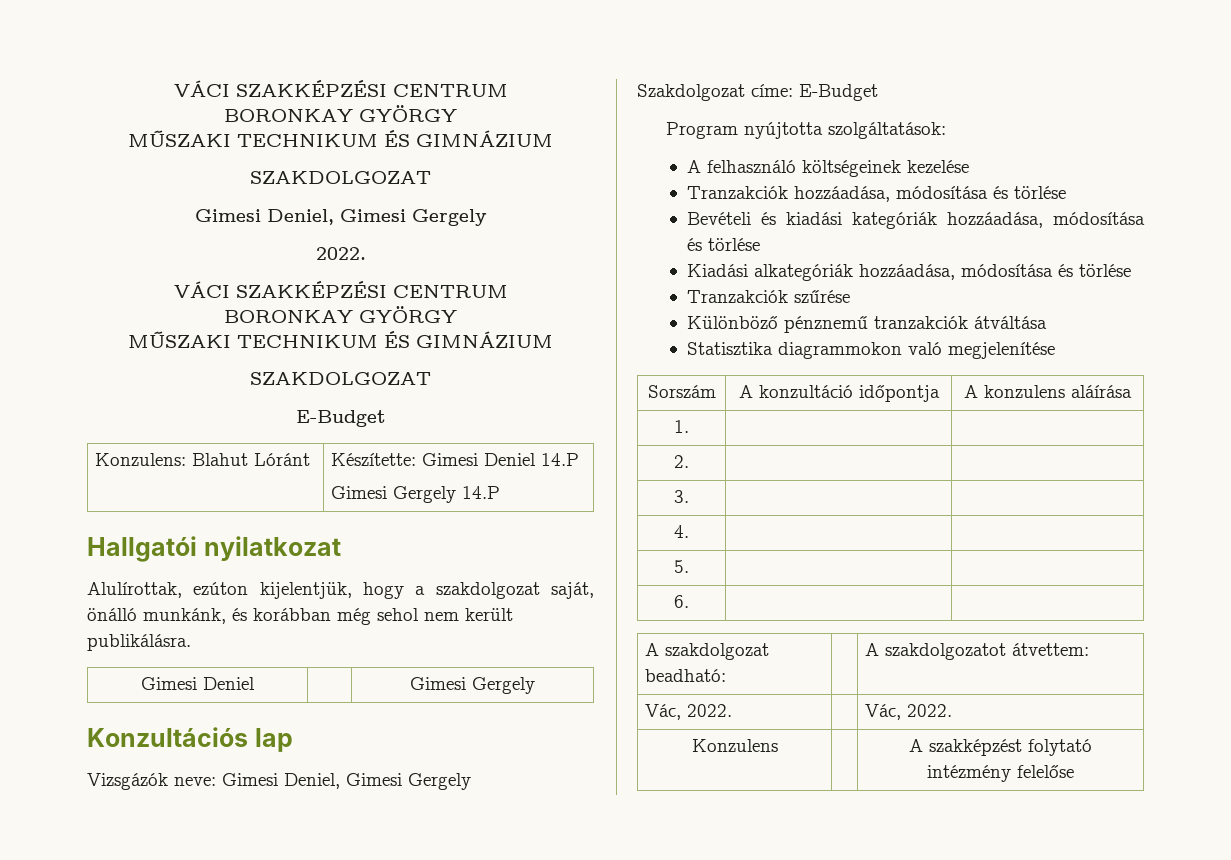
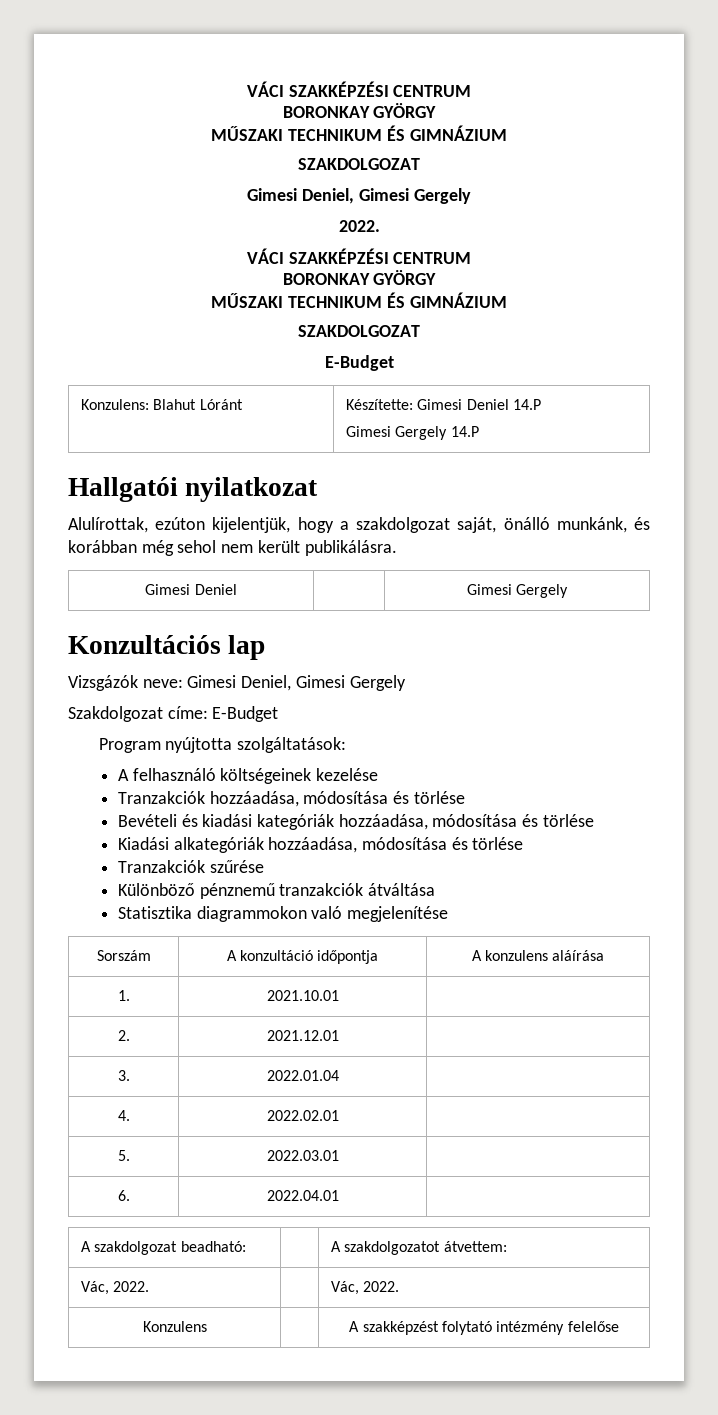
- 1. | |
+ 1. | 2021.10.01 |
- 2. | |
+ 2. | 2021.12.01 |
- 3. | |
+ 3. | 2022.01.04 |
- 4. | |
+ 4. | 2022.02.01 |
- 5. | |
+ 5. | 2022.03.01 |
- 6. | |
+ 6. | 2022.04.01 |

